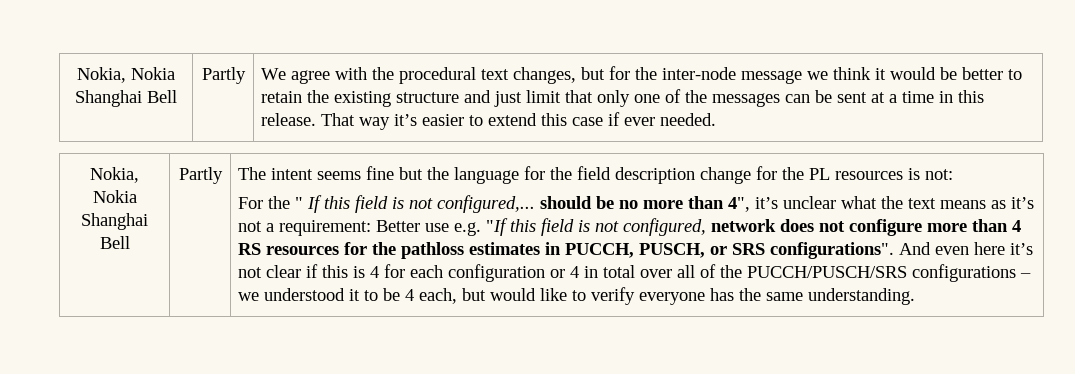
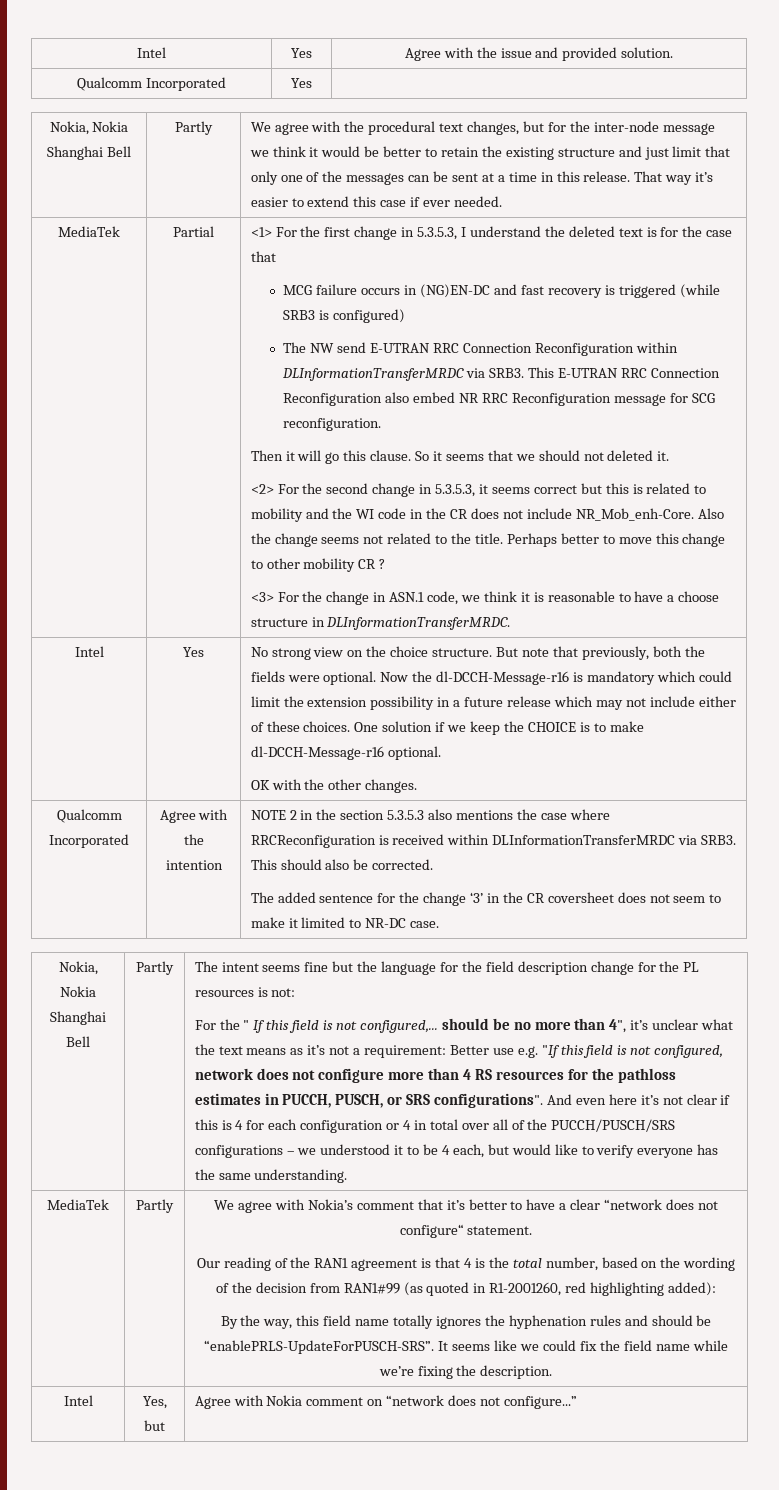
+ Intel | Yes | Agree with the issue and provided solution.
+ Qualcomm Incorporated | Yes |
+ MediaTek | Partial | <1> For the first change in 5.3.5.3, I understand the deleted text is for the case that
+ MCG failure occurs in (NG)EN-DC and fast recovery is triggered (while SRB3 is configured)
+ The NW send E-UTRAN RRC Connection Reconfiguration within DLInformationTransferMRDC via SRB3. This E-UTRAN RRC Connection Reconfiguration also embed NR RRC Reconfiguration message for SCG reconfiguration.
+ Then it will go this clause. So it seems that we should not deleted it.
+ <2> For the second change in 5.3.5.3, it seems correct but this is related to mobility and the WI code in the CR does not include NR_Mob_enh-Core. Also the change seems not related to the title. Perhaps better to move this change to other mobility CR ?
+ <3> For the change in ASN.1 code, we think it is reasonable to have a choose structure in DLInformationTransferMRDC.
+ Intel | Yes | No strong view on the choice structure. But note that previously, both the fields were optional. Now the dl-DCCH-Message-r16 is mandatory which could limit the extension possibility in a future release which may not include either of these choices. One solution if we keep the CHOICE is to make dl-DCCH-Message-r16 optional.
+ OK with the other changes.
+ Qualcomm Incorporated | Agree with the intention | NOTE 2 in the section 5.3.5.3 also mentions the case where RRCReconfiguration is received within DLInformationTransferMRDC via SRB3. This should also be corrected.
+ The added sentence for the change ‘3’ in the CR coversheet does not seem to make it limited to NR-DC case.
+ MediaTek | Partly | We agree with Nokia’s comment that it’s better to have a clear “network does not configure“ statement.
+ Our reading of the RAN1 agreement is that 4 is the total number, based on the wording of the decision from RAN1#99 (as quoted in R1-2001260, red highlighting added):
+ By the way, this field name totally ignores the hyphenation rules and should be “enablePRLS-UpdateForPUSCH-SRS”. It seems like we could fix the field name while we’re fixing the description.
+ Intel | Yes, but | Agree with Nokia comment on “network does not configure...”

